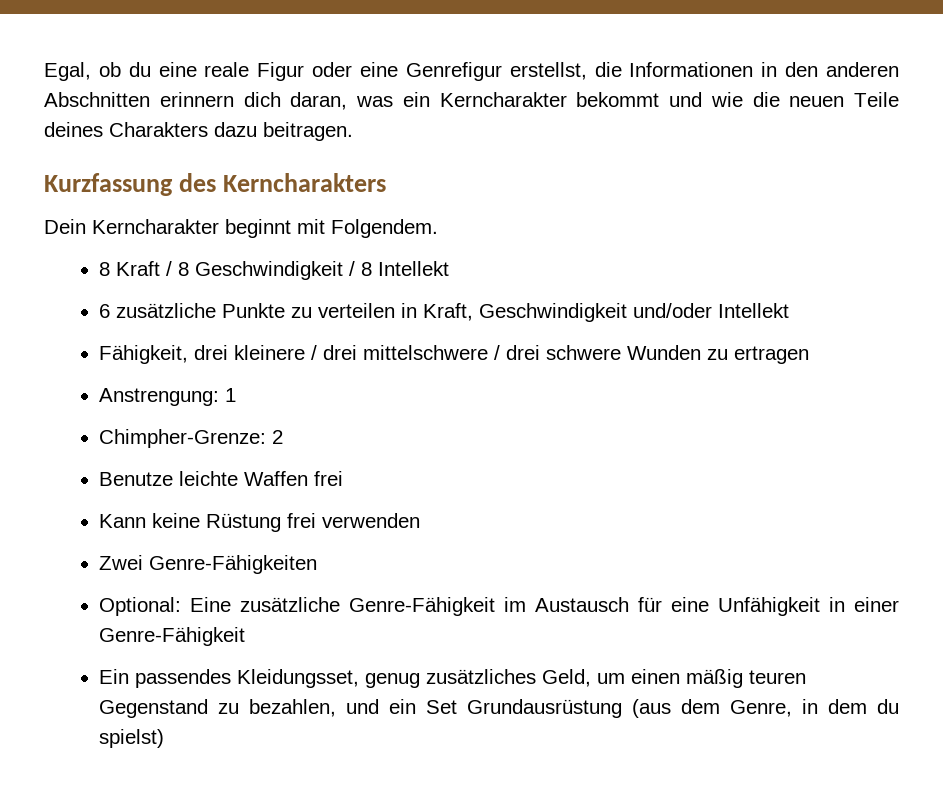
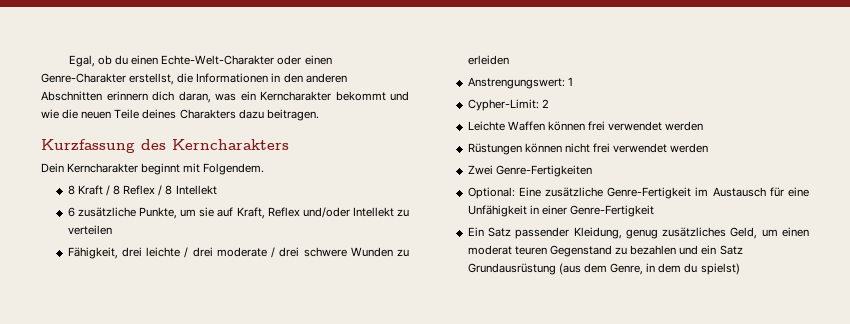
- Egal, ob du eine reale Figur oder eine Genrefigur erstellst, die Informationen in den anderen Abschnitten erinnern dich daran, was ein Kerncharakter bekommt und wie die neuen Teile deines Charakters dazu beitragen.
+ Egal, ob du einen Echte-Welt-Charakter oder einen Genre-Charakter erstellst, die Informationen in den anderen Abschnitten erinnern dich daran, was ein Kerncharakter bekommt und wie die neuen Teile deines Charakters dazu beitragen.
- 8 Kraft / 8 Geschwindigkeit / 8 Intellekt
+ 8 Kraft / 8 Reflex / 8 Intellekt
- 6 zusätzliche Punkte zu verteilen in Kraft, Geschwindigkeit und/oder Intellekt
+ 6 zusätzliche Punkte, um sie auf Kraft, Reflex und/oder Intellekt zu verteilen
- Fähigkeit, drei kleinere / drei mittelschwere / drei schwere Wunden zu ertragen
- Anstrengung: 1
+ Fähigkeit, drei leichte / drei moderate / drei schwere Wunden zu erleiden
+ Anstrengungswert: 1
- Chimpher-Grenze: 2
+ Cypher-Limit: 2
- Benutze leichte Waffen frei
- Kann keine Rüstung frei verwenden
+ Leichte Waffen können frei verwendet werden
+ Rüstungen können nicht frei verwendet werden
- Zwei Genre-Fähigkeiten
+ Zwei Genre-Fertigkeiten
- Optional: Eine zusätzliche Genre-Fähigkeit im Austausch für eine Unfähigkeit in einer Genre-Fähigkeit
+ Optional: Eine zusätzliche Genre-Fertigkeit im Austausch für eine Unfähigkeit in einer Genre-Fertigkeit
- Ein passendes Kleidungsset, genug zusätzliches Geld, um einen mäßig teuren Gegenstand zu bezahlen, und ein Set Grundausrüstung (aus dem Genre, in dem du spielst)
+ Ein Satz passender Kleidung, genug zusätzliches Geld, um einen moderat teuren Gegenstand zu bezahlen und ein Satz Grundausrüstung (aus dem Genre, in dem du spielst)

